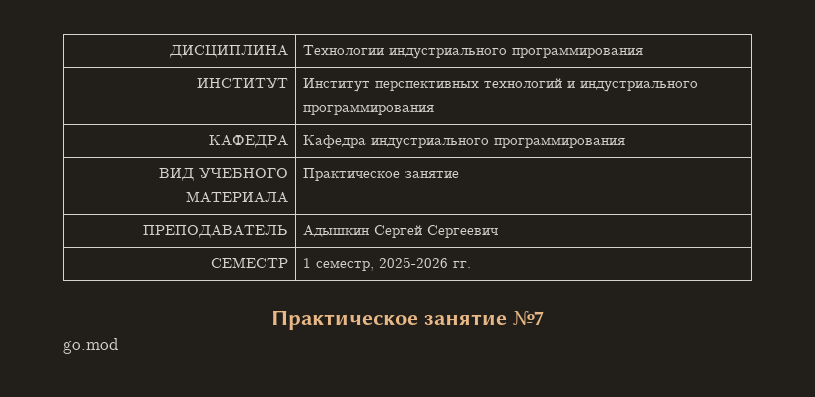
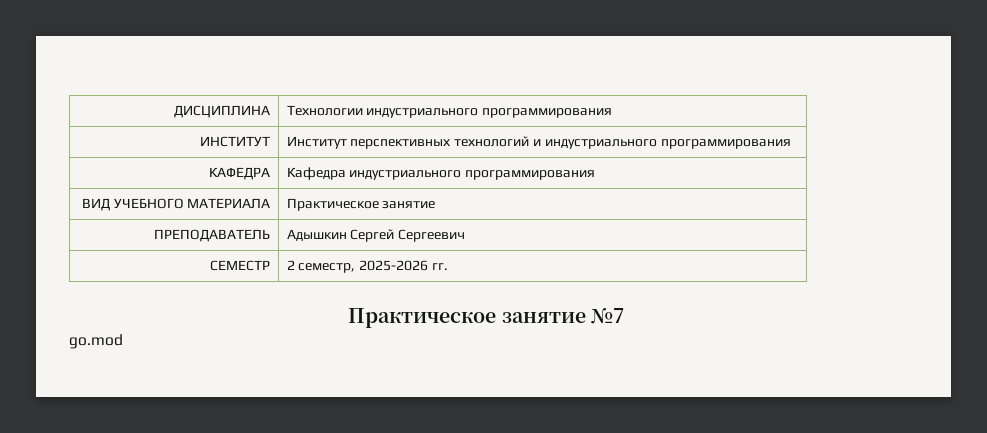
- СЕМЕСТР | 1 семестр, 2025-2026 гг.
+ СЕМЕСТР | 2 семестр, 2025-2026 гг.

